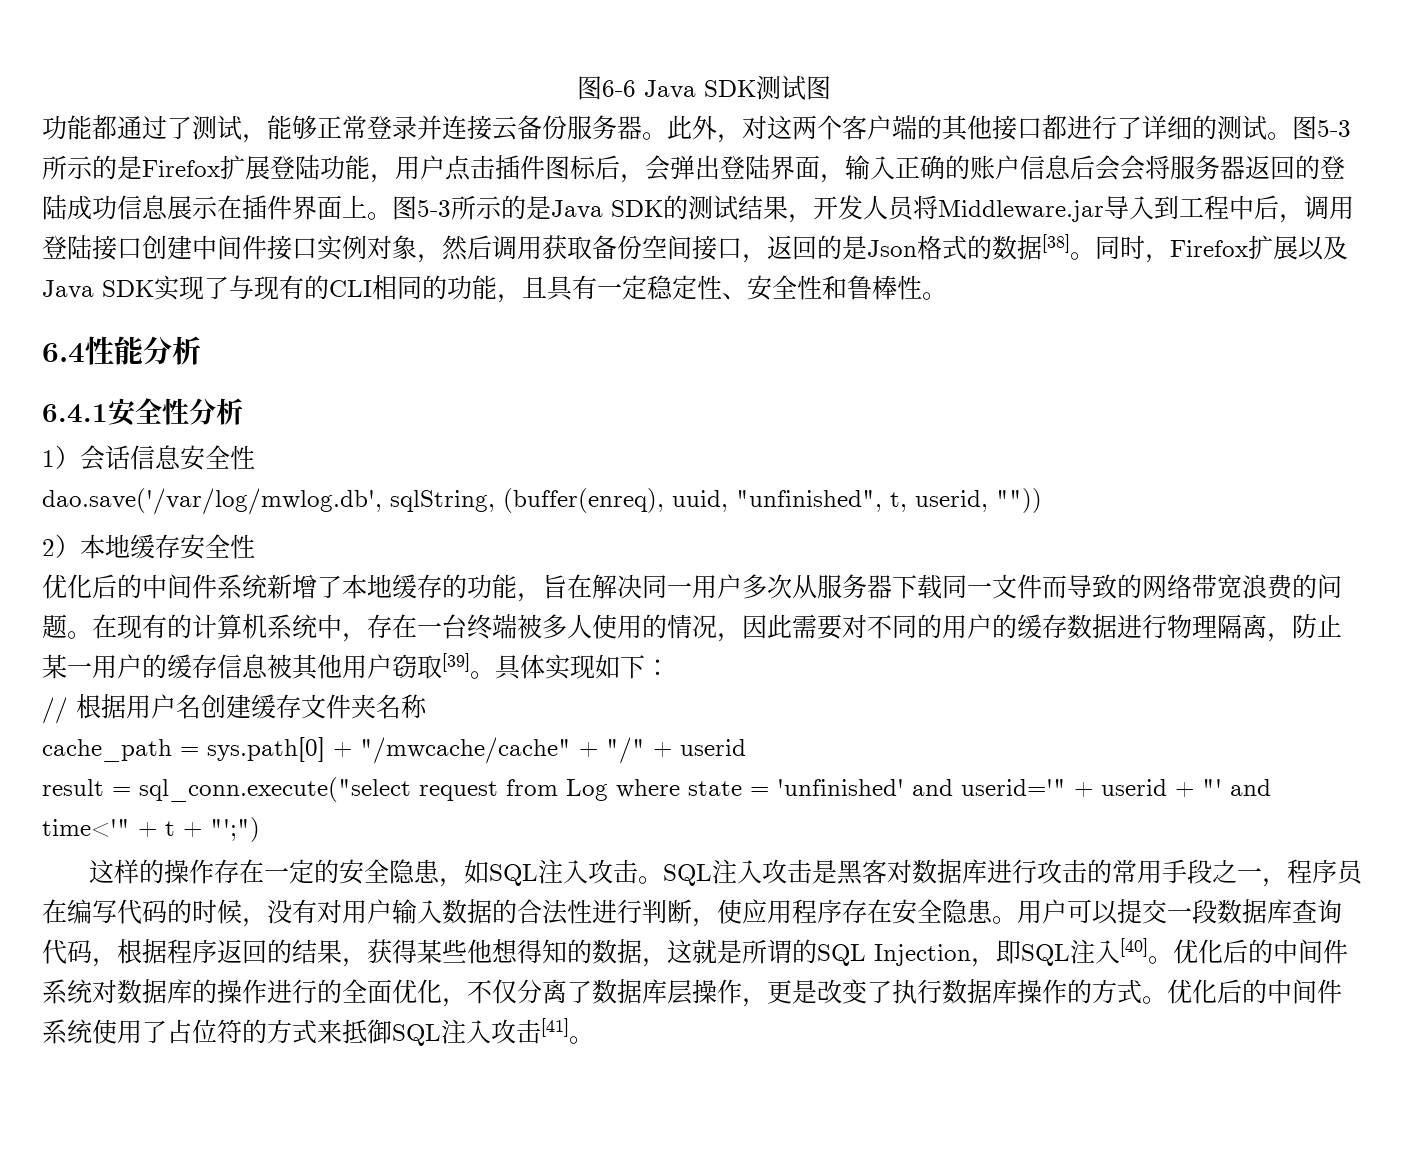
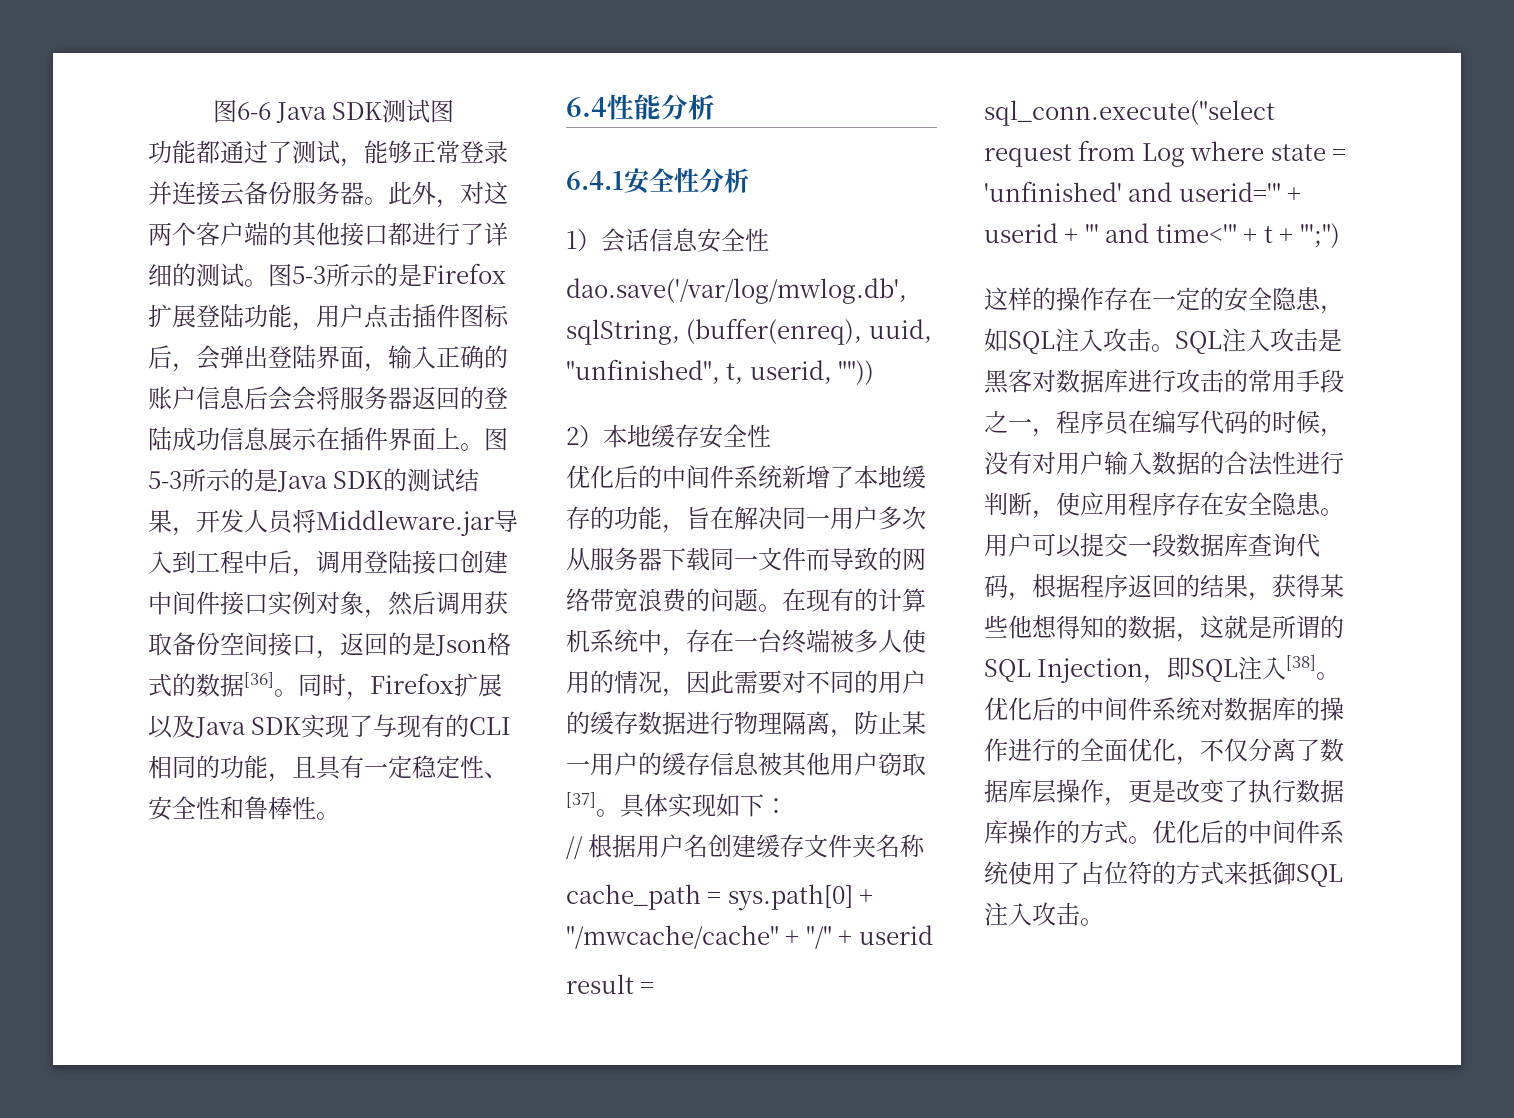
- 图5-3所示的是Java SDK的测试结果，开发人员将Middleware.jar导入到工程中后，调用登陆接口创建中间件接口实例对象，然后调用获取备份空间接口，返回的是Json格式的数据[38]。
+ 图5-3所示的是Java SDK的测试结果，开发人员将Middleware.jar导入到工程中后，调用登陆接口创建中间件接口实例对象，然后调用获取备份空间接口，返回的是Json格式的数据[36]。
- 在现有的计算机系统中，存在一台终端被多人使用的情况，因此需要对不同的用户的缓存数据进行物理隔离，防止某一用户的缓存信息被其他用户窃取[39]。
+ 在现有的计算机系统中，存在一台终端被多人使用的情况，因此需要对不同的用户的缓存数据进行物理隔离，防止某一用户的缓存信息被其他用户窃取[37]。
- 用户可以提交一段数据库查询代码，根据程序返回的结果，获得某些他想得知的数据，这就是所谓的SQL Injection，即SQL注入[40]。
+ 用户可以提交一段数据库查询代码，根据程序返回的结果，获得某些他想得知的数据，这就是所谓的SQL Injection，即SQL注入[38]。
- 优化后的中间件系统使用了占位符的方式来抵御SQL注入攻击[41]。
+ 优化后的中间件系统使用了占位符的方式来抵御SQL注入攻击。

